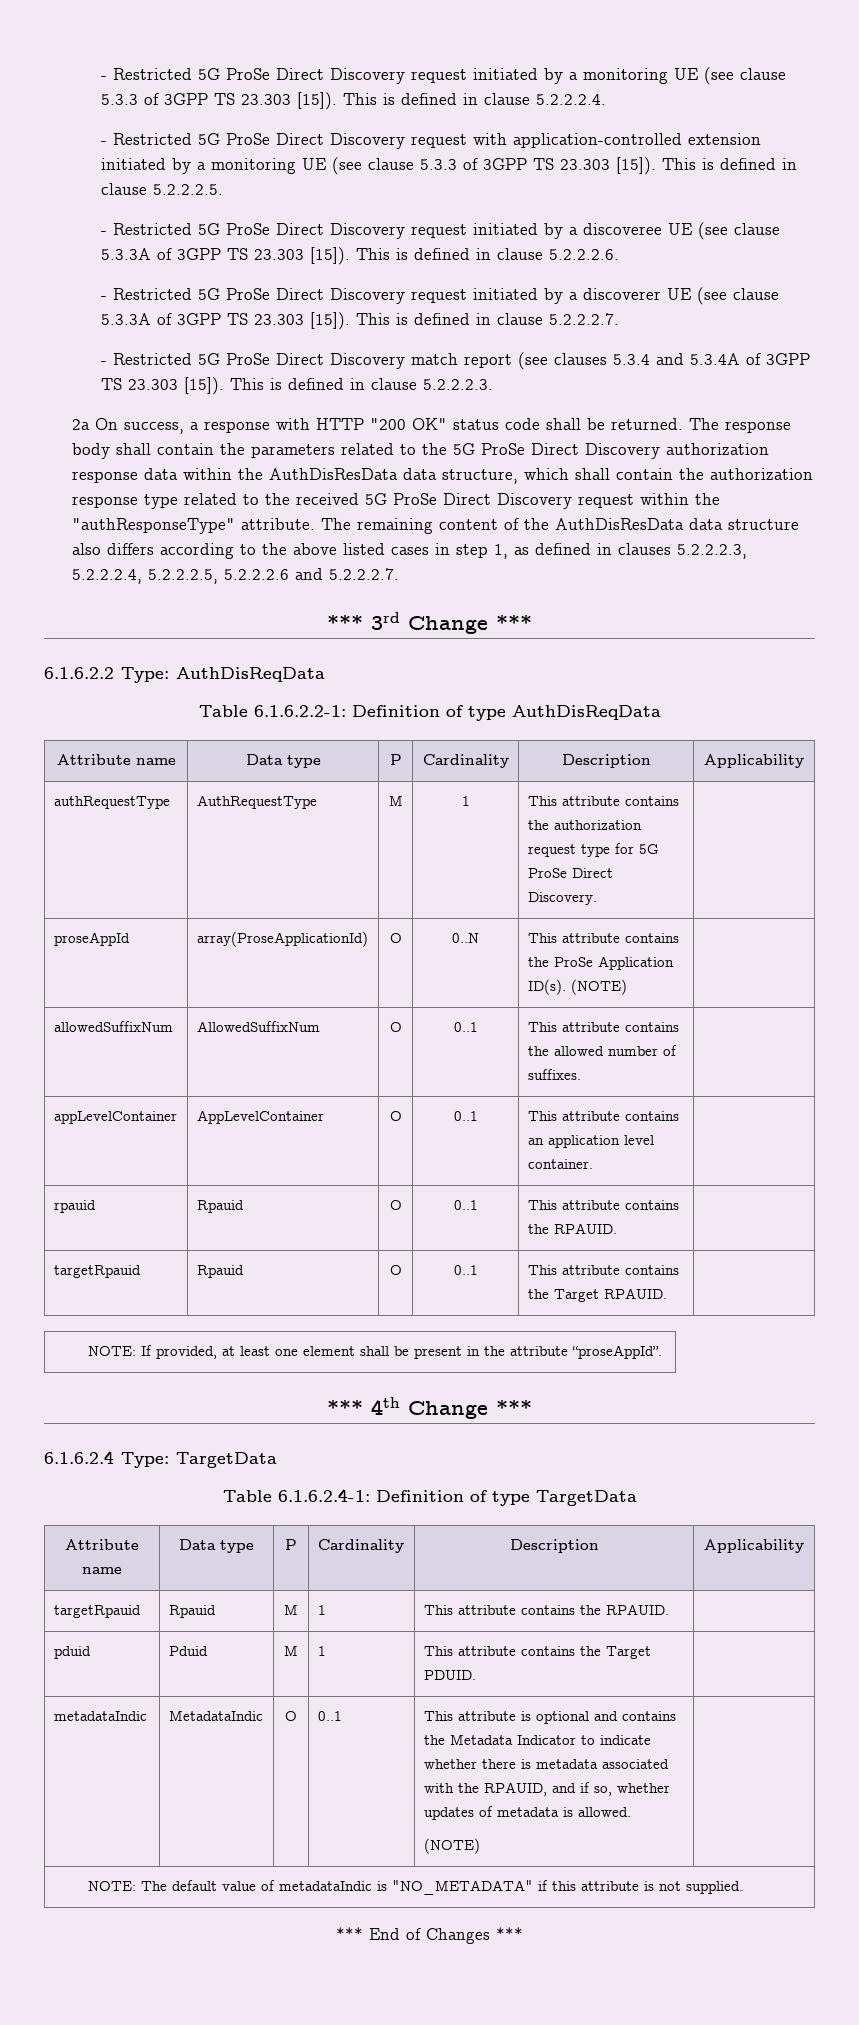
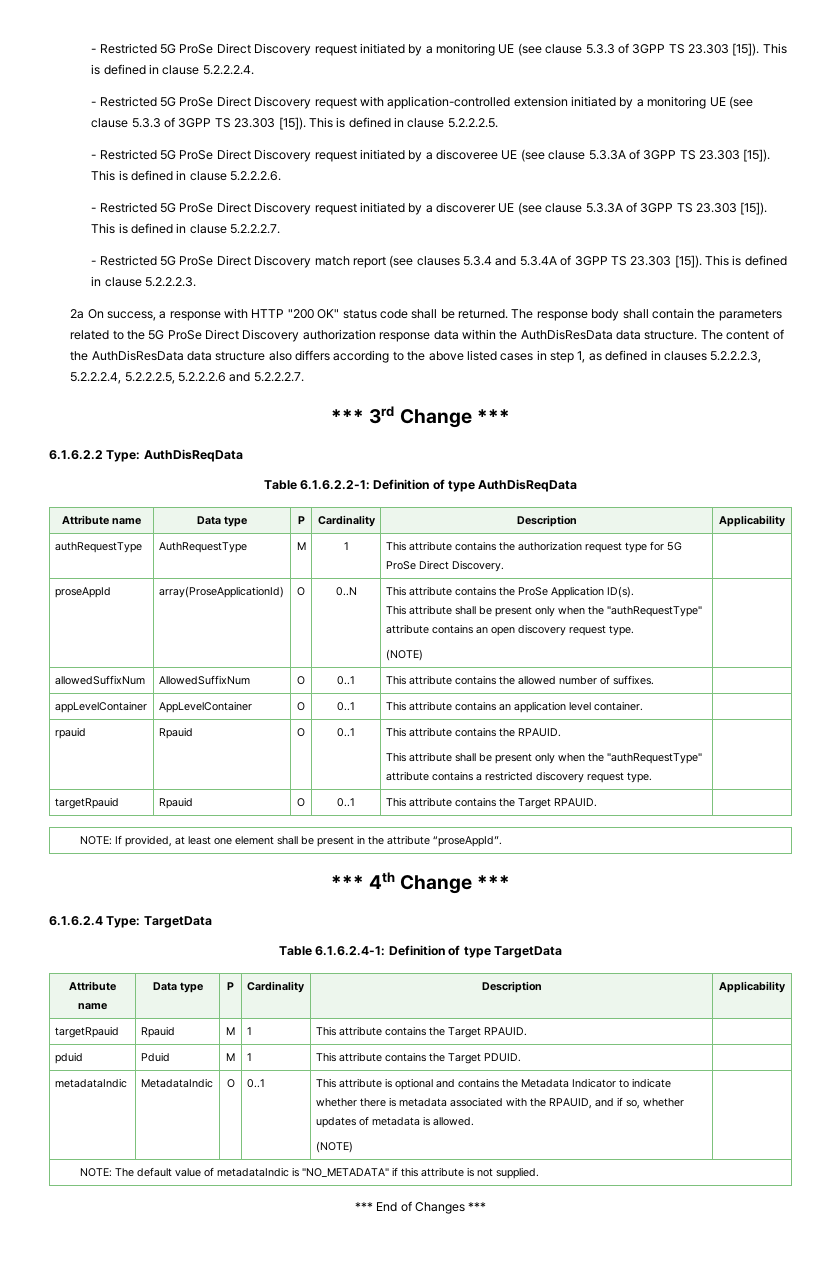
- The response body shall contain the parameters related to the 5G ProSe Direct Discovery authorization response data within the AuthDisResData data structure, which shall contain the authorization response type related to the received 5G ProSe Direct Discovery request within the "authResponseType" attribute. The remaining content of the AuthDisResData data structure also differs according to the above listed cases in step 1, as defined in clauses 5.2.2.2.3, 5.2.2.2.4, 5.2.2.2.5, 5.2.2.2.6 and 5.2.2.2.7.
+ The response body shall contain the parameters related to the 5G ProSe Direct Discovery authorization response data within the AuthDisResData data structure. The content of the AuthDisResData data structure also differs according to the above listed cases in step 1, as defined in clauses 5.2.2.2.3, 5.2.2.2.4, 5.2.2.2.5, 5.2.2.2.6 and 5.2.2.2.7.
- proseAppId | array(ProseApplicationId) | O | 0..N | This attribute contains the ProSe Application ID(s). (NOTE) |
+ proseAppId | array(ProseApplicationId) | O | 0..N | This attribute contains the ProSe Application ID(s).
+ This attribute shall be present only when the "authRequestType" attribute contains an open discovery request type.
+ (NOTE) |
- rpauid | Rpauid | O | 0..1 | This attribute contains the RPAUID. |
+ rpauid | Rpauid | O | 0..1 | This attribute contains the RPAUID.
+ This attribute shall be present only when the "authRequestType" attribute contains a restricted discovery request type. |
- targetRpauid | Rpauid | M | 1 | This attribute contains the RPAUID. |
+ targetRpauid | Rpauid | M | 1 | This attribute contains the Target RPAUID. |

